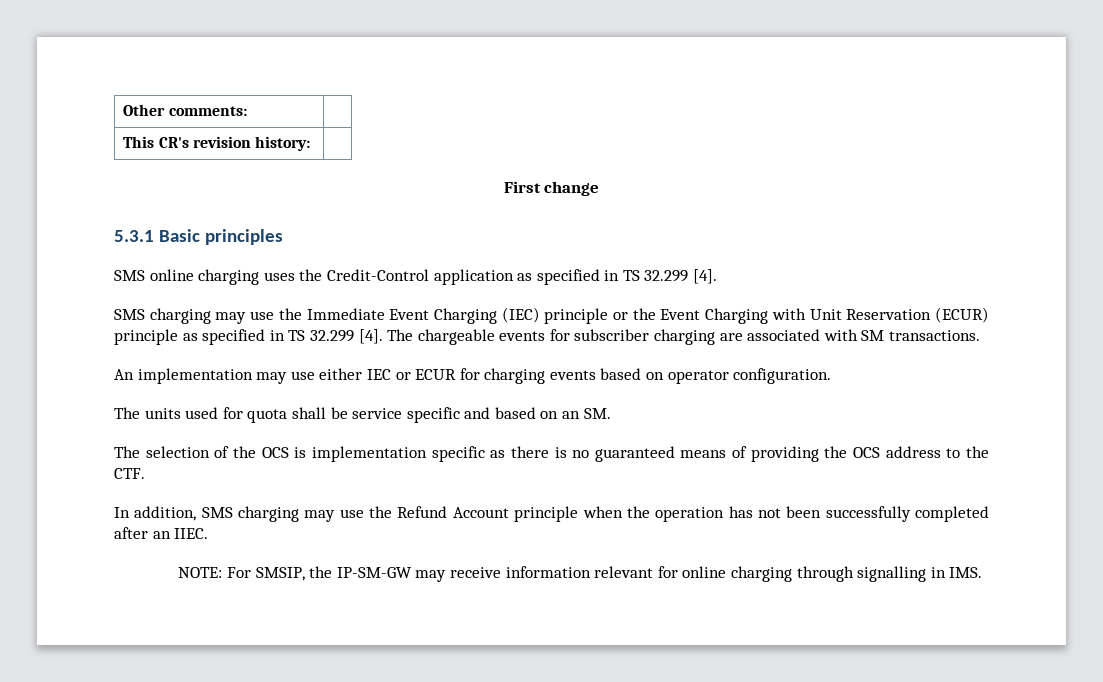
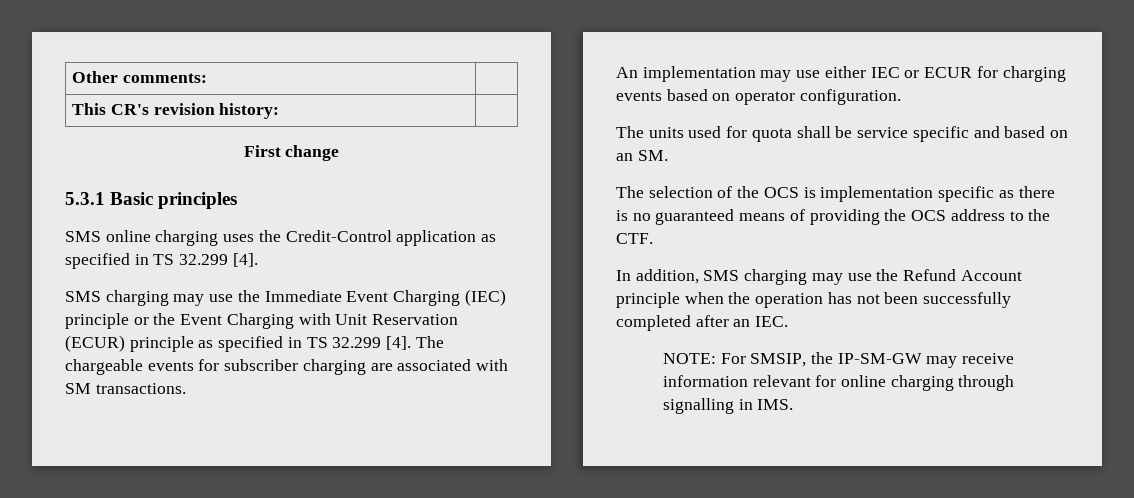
- In addition, SMS charging may use the Refund Account principle when the operation has not been successfully completed after an IIEC.
+ In addition, SMS charging may use the Refund Account principle when the operation has not been successfully completed after an IEC.

